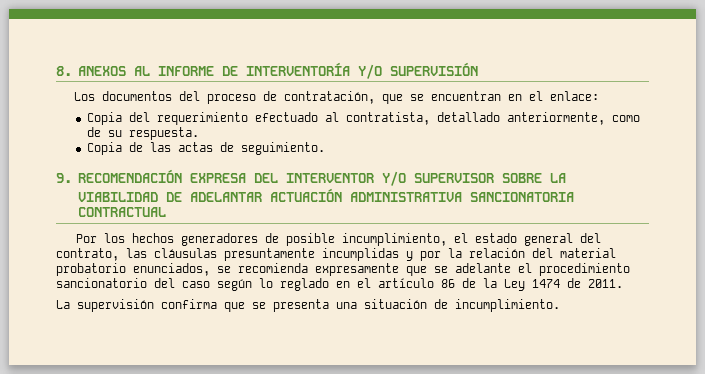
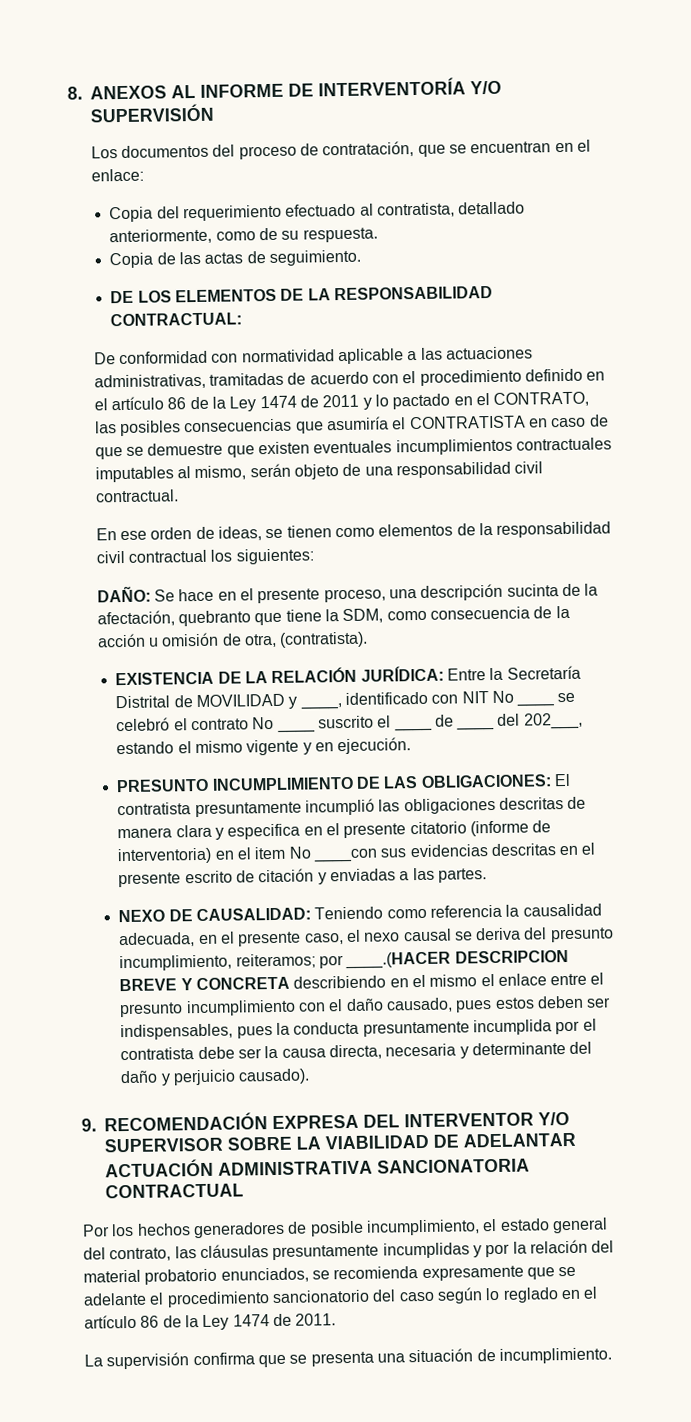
+ DE LOS ELEMENTOS DE LA RESPONSABILIDAD CONTRACTUAL:
+ De conformidad con normatividad aplicable a las actuaciones administrativas, tramitadas de acuerdo con el procedimiento definido en el artículo 86 de la Ley 1474 de 2011 y lo pactado en el CONTRATO, las posibles consecuencias que asumiría el CONTRATISTA en caso de que se demuestre que existen eventuales incumplimientos contractuales imputables al mismo, serán objeto de una responsabilidad civil contractual.
+ En ese orden de ideas, se tienen como elementos de la responsabilidad civil contractual los siguientes:
+ DAÑO: Se hace en el presente proceso, una descripción sucinta de la afectación, quebranto que tiene la SDM, como consecuencia de la acción u omisión de otra, (contratista).
+ EXISTENCIA DE LA RELACIÓN JURÍDICA: Entre la Secretaría Distrital de MOVILIDAD y ____, identificado con NIT No ____ se celebró el contrato No ____ suscrito el ____ de ____ del 202___, estando el mismo vigente y en ejecución.
+ PRESUNTO INCUMPLIMIENTO DE LAS OBLIGACIONES: El contratista presuntamente incumplió las obligaciones descritas de manera clara y especifica en el presente citatorio (informe de interventoria) en el item No ____con sus evidencias descritas en el presente escrito de citación y enviadas a las partes.
+ NEXO DE CAUSALIDAD: Teniendo como referencia la causalidad adecuada, en el presente caso, el nexo causal se deriva del presunto incumplimiento, reiteramos; por ____.(HACER DESCRIPCION BREVE Y CONCRETA describiendo en el mismo el enlace entre el presunto incumplimiento con el daño causado, pues estos deben ser indispensables, pues la conducta presuntamente incumplida por el contratista debe ser la causa directa, necesaria y determinante del daño y perjuicio causado).

